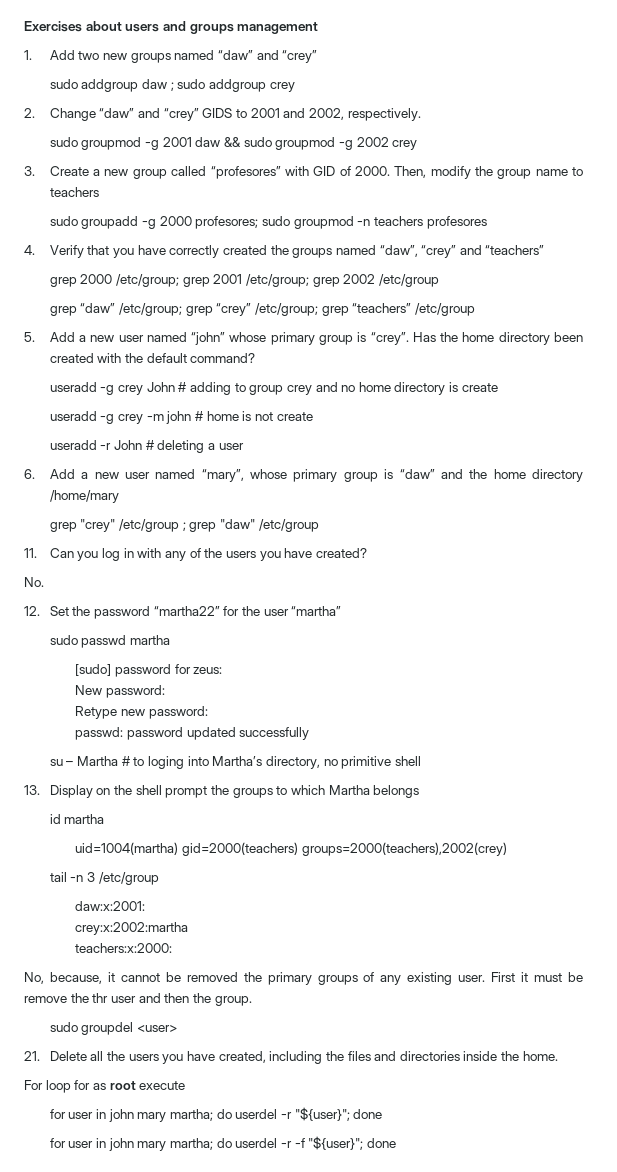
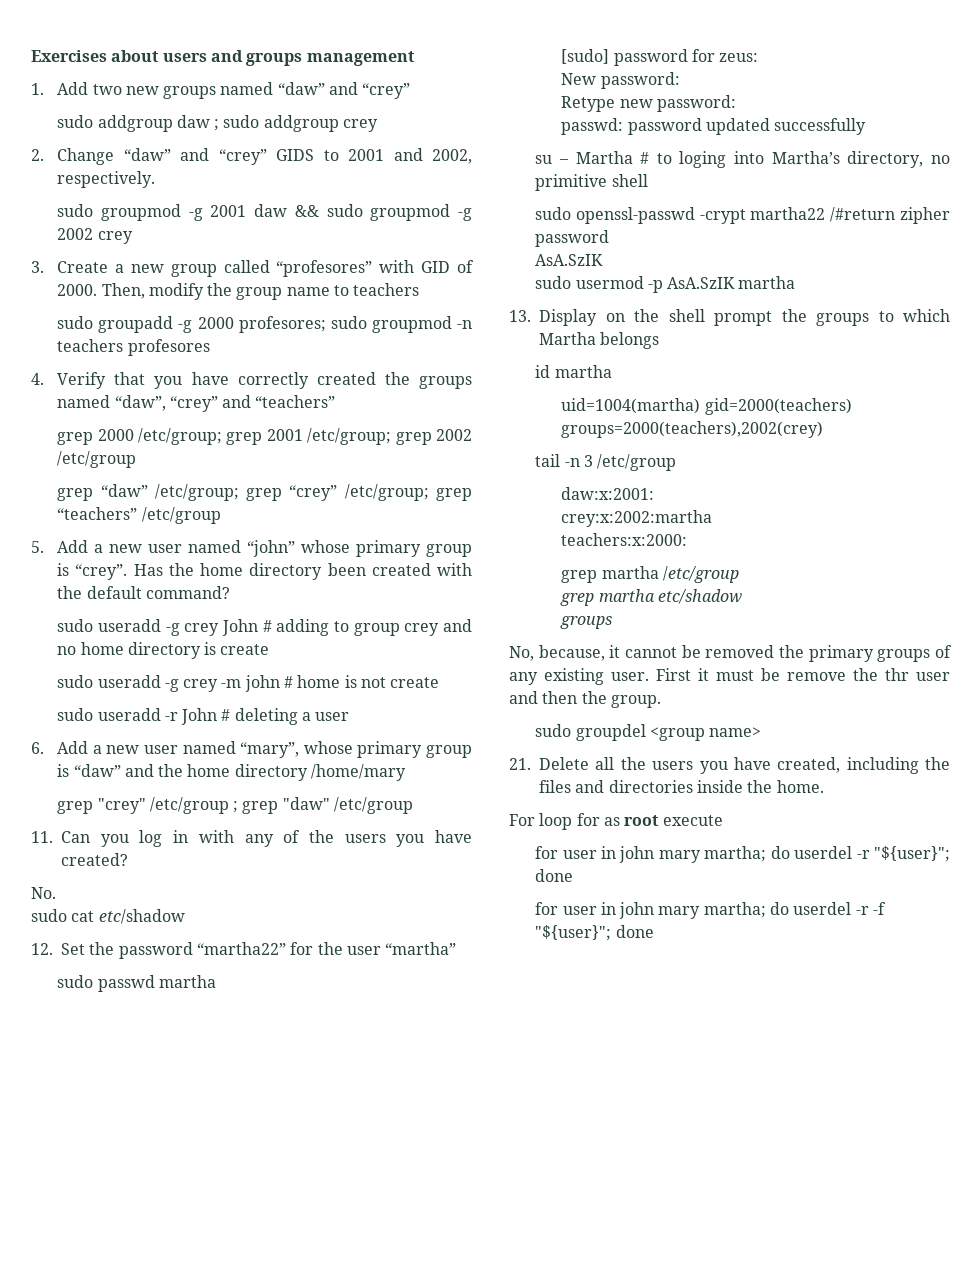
- useradd -g crey John # adding to group crey and no home directory is create
+ sudo useradd -g crey John # adding to group crey and no home directory is create
- useradd -g crey -m john # home is not create
+ sudo useradd -g crey -m john # home is not create
- useradd -r John # deleting a user
+ sudo useradd -r John # deleting a user
+ sudo cat etc/shadow
+ sudo openssl-passwd -crypt martha22 /#return zipher password
+ AsA.SzIK
+ sudo usermod -p AsA.SzIK martha
+ grep martha /etc/group
+ grep martha etc/shadow
+ groups
- sudo groupdel <user>
+ sudo groupdel <group name>

